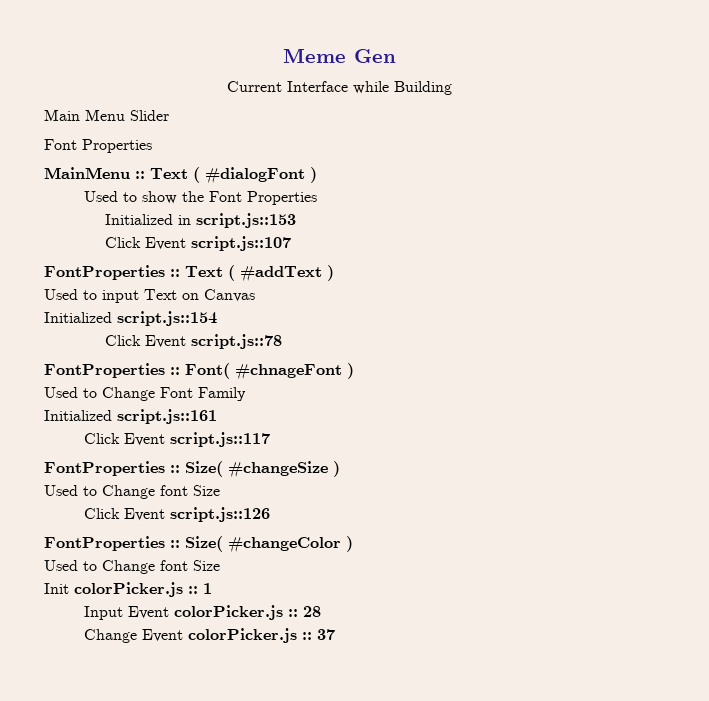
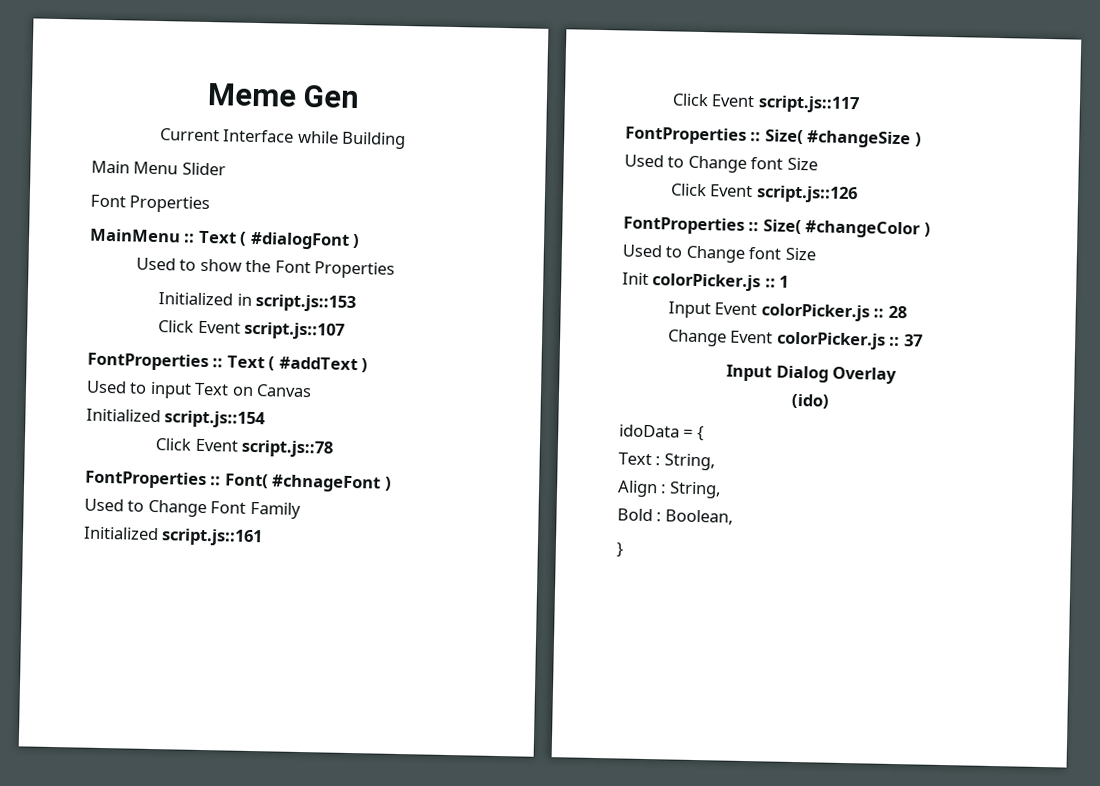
+ Input Dialog Overlay
+ (ido)
+ idoData = {
+ Text : String,
+ Align : String,
+ Bold : Boolean,
+ }

